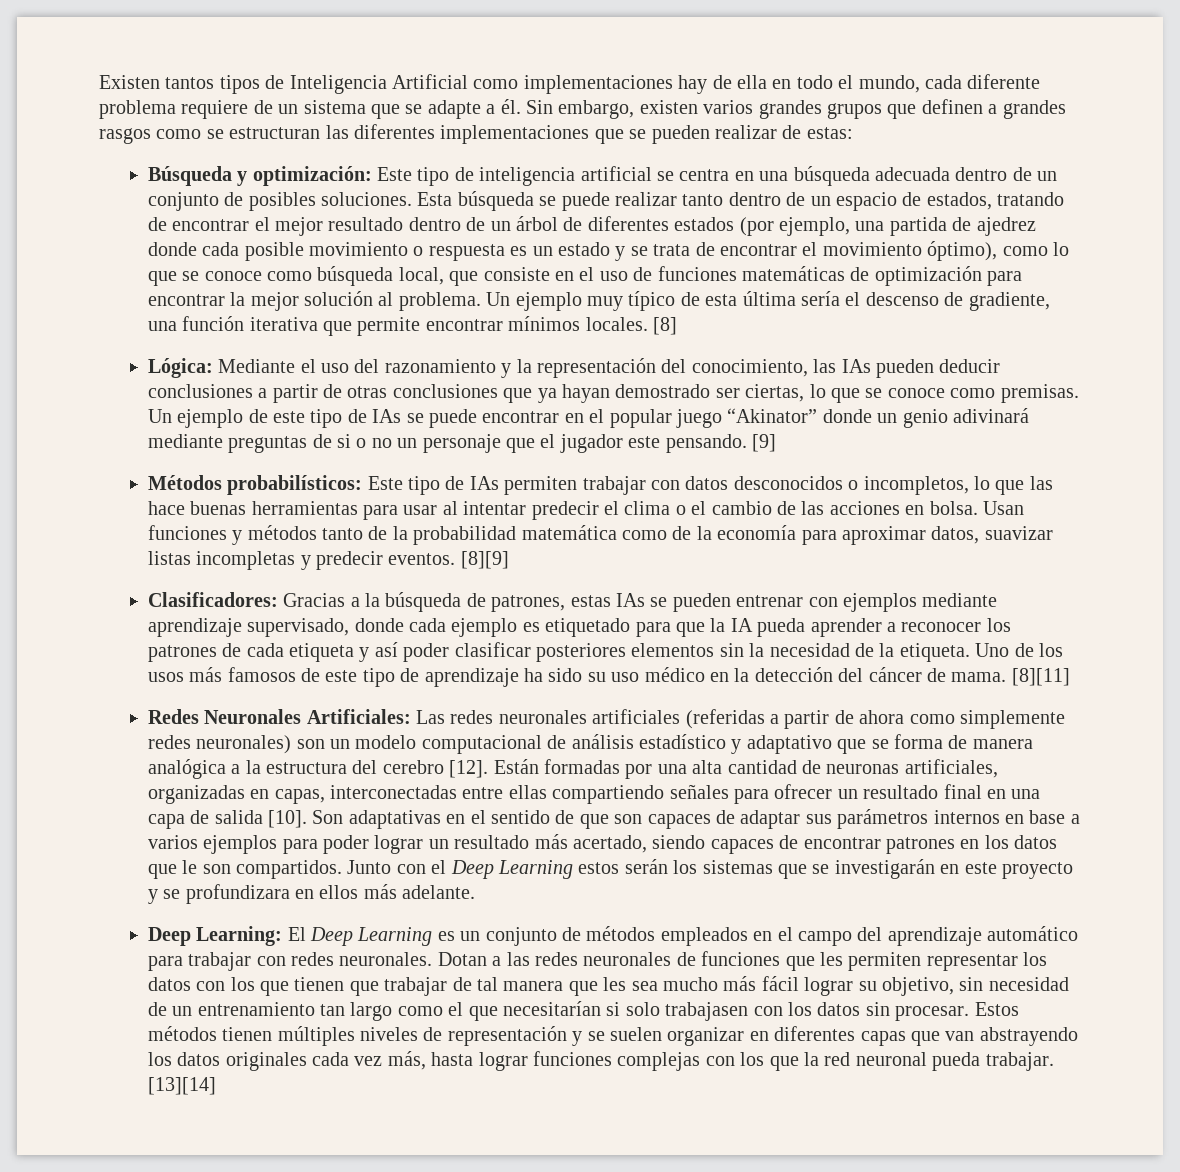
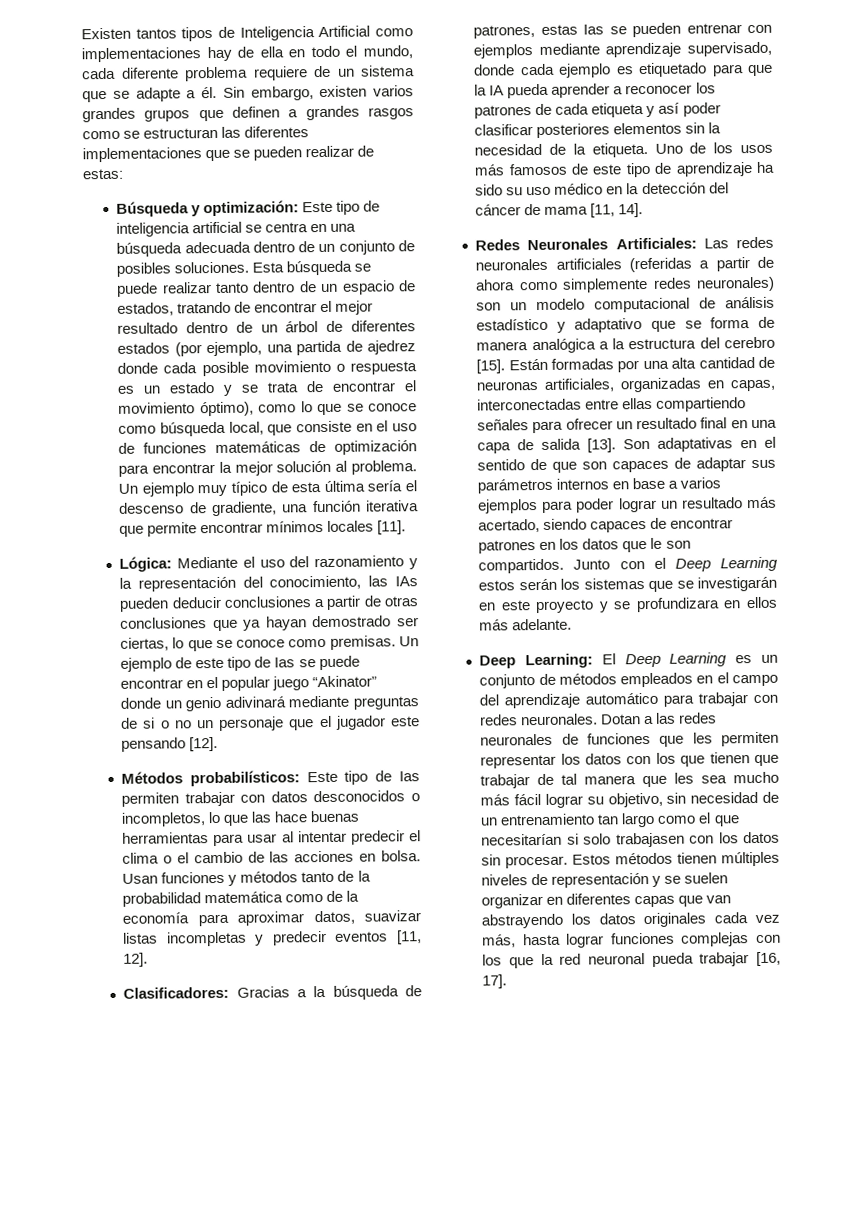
- Un ejemplo muy típico de esta última sería el descenso de gradiente, una función iterativa que permite encontrar mínimos locales. [8]
+ Un ejemplo muy típico de esta última sería el descenso de gradiente, una función iterativa que permite encontrar mínimos locales [11].
- Un ejemplo de este tipo de IAs se puede encontrar en el popular juego “Akinator” donde un genio adivinará mediante preguntas de si o no un personaje que el jugador este pensando. [9]
+ Un ejemplo de este tipo de Ias se puede encontrar en el popular juego “Akinator” donde un genio adivinará mediante preguntas de si o no un personaje que el jugador este pensando [12].
- Métodos probabilísticos: Este tipo de IAs permiten trabajar con datos desconocidos o incompletos, lo que las hace buenas herramientas para usar al intentar predecir el clima o el cambio de las acciones en bolsa.
+ Métodos probabilísticos: Este tipo de Ias permiten trabajar con datos desconocidos o incompletos, lo que las hace buenas herramientas para usar al intentar predecir el clima o el cambio de las acciones en bolsa.
- Usan funciones y métodos tanto de la probabilidad matemática como de la economía para aproximar datos, suavizar listas incompletas y predecir eventos. [8][9]
+ Usan funciones y métodos tanto de la probabilidad matemática como de la economía para aproximar datos, suavizar listas incompletas y predecir eventos [11, 12].
- Clasificadores: Gracias a la búsqueda de patrones, estas IAs se pueden entrenar con ejemplos mediante aprendizaje supervisado, donde cada ejemplo es etiquetado para que la IA pueda aprender a reconocer los patrones de cada etiqueta y así poder clasificar posteriores elementos sin la necesidad de la etiqueta.
+ Clasificadores: Gracias a la búsqueda de patrones, estas Ias se pueden entrenar con ejemplos mediante aprendizaje supervisado, donde cada ejemplo es etiquetado para que la IA pueda aprender a reconocer los patrones de cada etiqueta y así poder clasificar posteriores elementos sin la necesidad de la etiqueta.
- Uno de los usos más famosos de este tipo de aprendizaje ha sido su uso médico en la detección del cáncer de mama. [8][11]
+ Uno de los usos más famosos de este tipo de aprendizaje ha sido su uso médico en la detección del cáncer de mama [11, 14].
- Redes Neuronales Artificiales: Las redes neuronales artificiales (referidas a partir de ahora como simplemente redes neuronales) son un modelo computacional de análisis estadístico y adaptativo que se forma de manera analógica a la estructura del cerebro [12].
+ Redes Neuronales Artificiales: Las redes neuronales artificiales (referidas a partir de ahora como simplemente redes neuronales) son un modelo computacional de análisis estadístico y adaptativo que se forma de manera analógica a la estructura del cerebro [15].
- Están formadas por una alta cantidad de neuronas artificiales, organizadas en capas, interconectadas entre ellas compartiendo señales para ofrecer un resultado final en una capa de salida [10].
+ Están formadas por una alta cantidad de neuronas artificiales, organizadas en capas, interconectadas entre ellas compartiendo señales para ofrecer un resultado final en una capa de salida [13].
- Estos métodos tienen múltiples niveles de representación y se suelen organizar en diferentes capas que van abstrayendo los datos originales cada vez más, hasta lograr funciones complejas con los que la red neuronal pueda trabajar. [13][14]
+ Estos métodos tienen múltiples niveles de representación y se suelen organizar en diferentes capas que van abstrayendo los datos originales cada vez más, hasta lograr funciones complejas con los que la red neuronal pueda trabajar [16, 17].

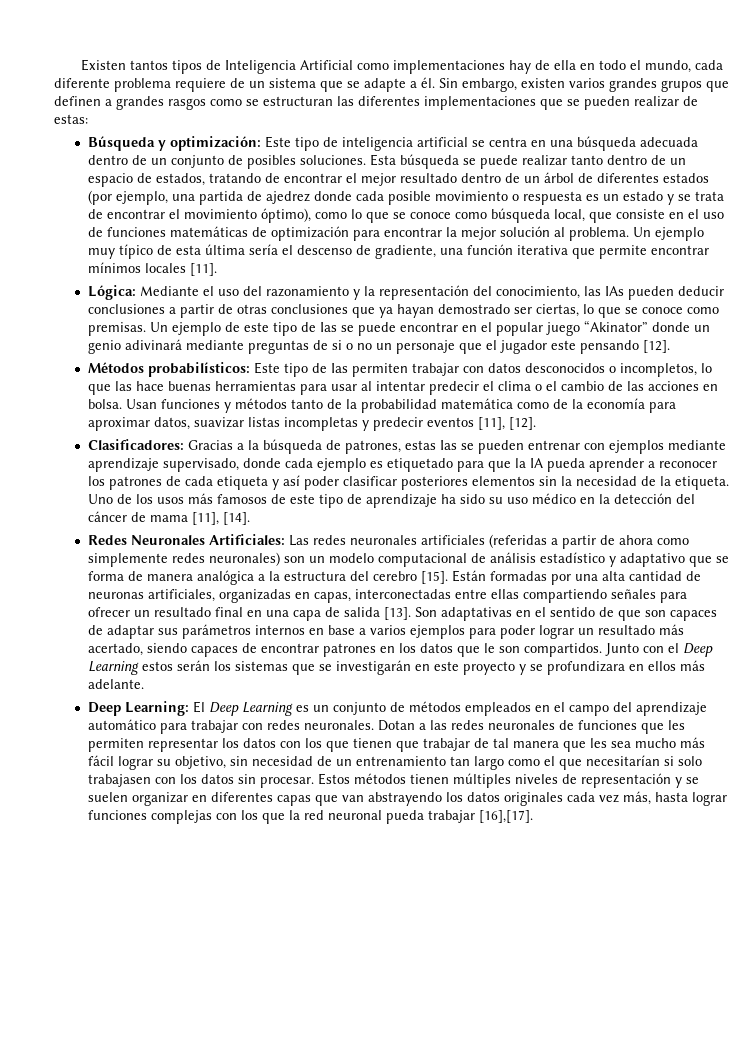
- Usan funciones y métodos tanto de la probabilidad matemática como de la economía para aproximar datos, suavizar listas incompletas y predecir eventos [11, 12].
+ Usan funciones y métodos tanto de la probabilidad matemática como de la economía para aproximar datos, suavizar listas incompletas y predecir eventos [11], [12].
- Uno de los usos más famosos de este tipo de aprendizaje ha sido su uso médico en la detección del cáncer de mama [11, 14].
+ Uno de los usos más famosos de este tipo de aprendizaje ha sido su uso médico en la detección del cáncer de mama [11], [14].
- Estos métodos tienen múltiples niveles de representación y se suelen organizar en diferentes capas que van abstrayendo los datos originales cada vez más, hasta lograr funciones complejas con los que la red neuronal pueda trabajar [16, 17].
+ Estos métodos tienen múltiples niveles de representación y se suelen organizar en diferentes capas que van abstrayendo los datos originales cada vez más, hasta lograr funciones complejas con los que la red neuronal pueda trabajar [16],[17].

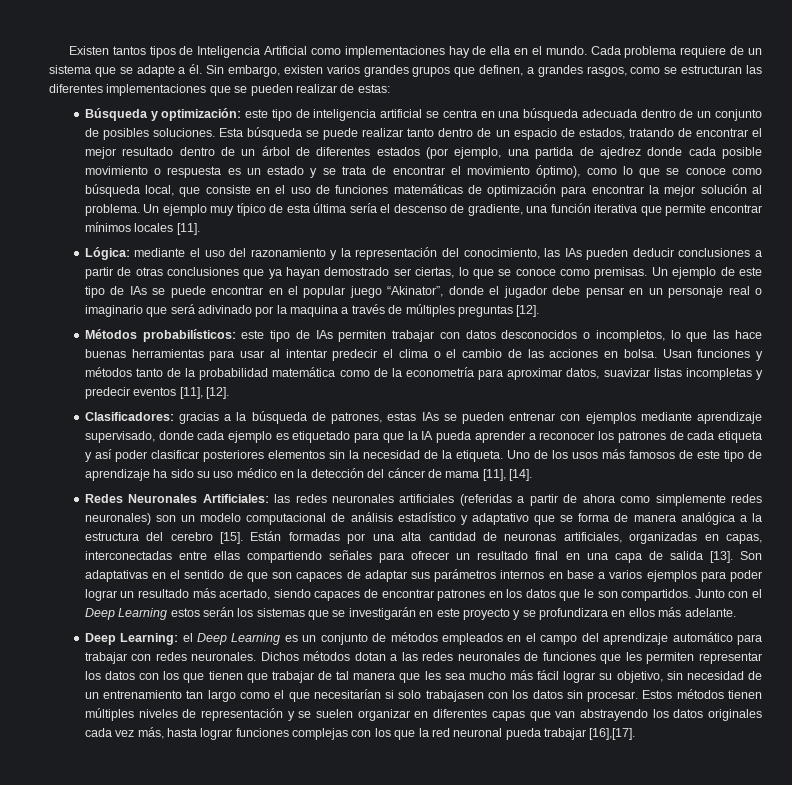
- Existen tantos tipos de Inteligencia Artificial como implementaciones hay de ella en todo el mundo, cada diferente problema requiere de un sistema que se adapte a él.
+ Existen tantos tipos de Inteligencia Artificial como implementaciones hay de ella en el mundo. Cada problema requiere de un sistema que se adapte a él.
- Sin embargo, existen varios grandes grupos que definen a grandes rasgos como se estructuran las diferentes implementaciones que se pueden realizar de estas:
+ Sin embargo, existen varios grandes grupos que definen, a grandes rasgos, como se estructuran las diferentes implementaciones que se pueden realizar de estas:
- Búsqueda y optimización: Este tipo de inteligencia artificial se centra en una búsqueda adecuada dentro de un conjunto de posibles soluciones.
+ Búsqueda y optimización: este tipo de inteligencia artificial se centra en una búsqueda adecuada dentro de un conjunto de posibles soluciones.
- Lógica: Mediante el uso del razonamiento y la representación del conocimiento, las IAs pueden deducir conclusiones a partir de otras conclusiones que ya hayan demostrado ser ciertas, lo que se conoce como premisas.
+ Lógica: mediante el uso del razonamiento y la representación del conocimiento, las IAs pueden deducir conclusiones a partir de otras conclusiones que ya hayan demostrado ser ciertas, lo que se conoce como premisas.
- Un ejemplo de este tipo de Ias se puede encontrar en el popular juego “Akinator” donde un genio adivinará mediante preguntas de si o no un personaje que el jugador este pensando [12].
+ Un ejemplo de este tipo de IAs se puede encontrar en el popular juego “Akinator”, donde el jugador debe pensar en un personaje real o imaginario que será adivinado por la maquina a través de múltiples preguntas [12].
- Métodos probabilísticos: Este tipo de Ias permiten trabajar con datos desconocidos o incompletos, lo que las hace buenas herramientas para usar al intentar predecir el clima o el cambio de las acciones en bolsa.
+ Métodos probabilísticos: este tipo de IAs permiten trabajar con datos desconocidos o incompletos, lo que las hace buenas herramientas para usar al intentar predecir el clima o el cambio de las acciones en bolsa.
- Usan funciones y métodos tanto de la probabilidad matemática como de la economía para aproximar datos, suavizar listas incompletas y predecir eventos [11], [12].
+ Usan funciones y métodos tanto de la probabilidad matemática como de la econometría para aproximar datos, suavizar listas incompletas y predecir eventos [11], [12].
- Clasificadores: Gracias a la búsqueda de patrones, estas Ias se pueden entrenar con ejemplos mediante aprendizaje supervisado, donde cada ejemplo es etiquetado para que la IA pueda aprender a reconocer los patrones de cada etiqueta y así poder clasificar posteriores elementos sin la necesidad de la etiqueta.
+ Clasificadores: gracias a la búsqueda de patrones, estas IAs se pueden entrenar con ejemplos mediante aprendizaje supervisado, donde cada ejemplo es etiquetado para que la IA pueda aprender a reconocer los patrones de cada etiqueta y así poder clasificar posteriores elementos sin la necesidad de la etiqueta.
- Redes Neuronales Artificiales: Las redes neuronales artificiales (referidas a partir de ahora como simplemente redes neuronales) son un modelo computacional de análisis estadístico y adaptativo que se forma de manera analógica a la estructura del cerebro [15].
+ Redes Neuronales Artificiales: las redes neuronales artificiales (referidas a partir de ahora como simplemente redes neuronales) son un modelo computacional de análisis estadístico y adaptativo que se forma de manera analógica a la estructura del cerebro [15].
- Deep Learning: El Deep Learning es un conjunto de métodos empleados en el campo del aprendizaje automático para trabajar con redes neuronales.
+ Deep Learning: el Deep Learning es un conjunto de métodos empleados en el campo del aprendizaje automático para trabajar con redes neuronales.
- Dotan a las redes neuronales de funciones que les permiten representar los datos con los que tienen que trabajar de tal manera que les sea mucho más fácil lograr su objetivo, sin necesidad de un entrenamiento tan largo como el que necesitarían si solo trabajasen con los datos sin procesar.
+ Dichos métodos dotan a las redes neuronales de funciones que les permiten representar los datos con los que tienen que trabajar de tal manera que les sea mucho más fácil lograr su objetivo, sin necesidad de un entrenamiento tan largo como el que necesitarían si solo trabajasen con los datos sin procesar.

